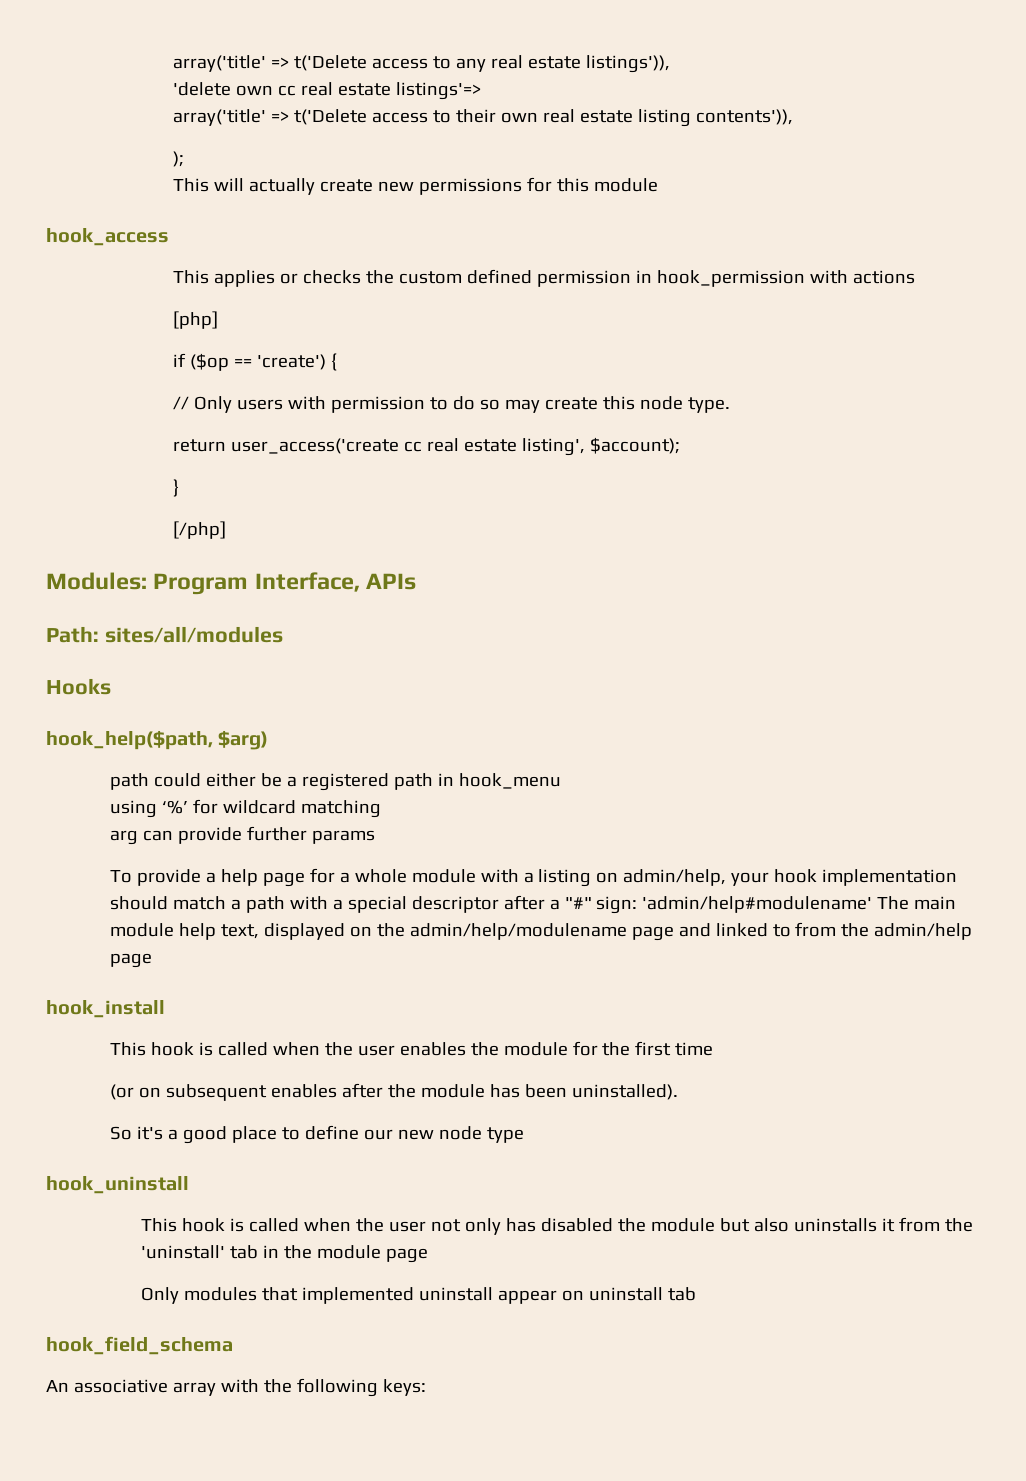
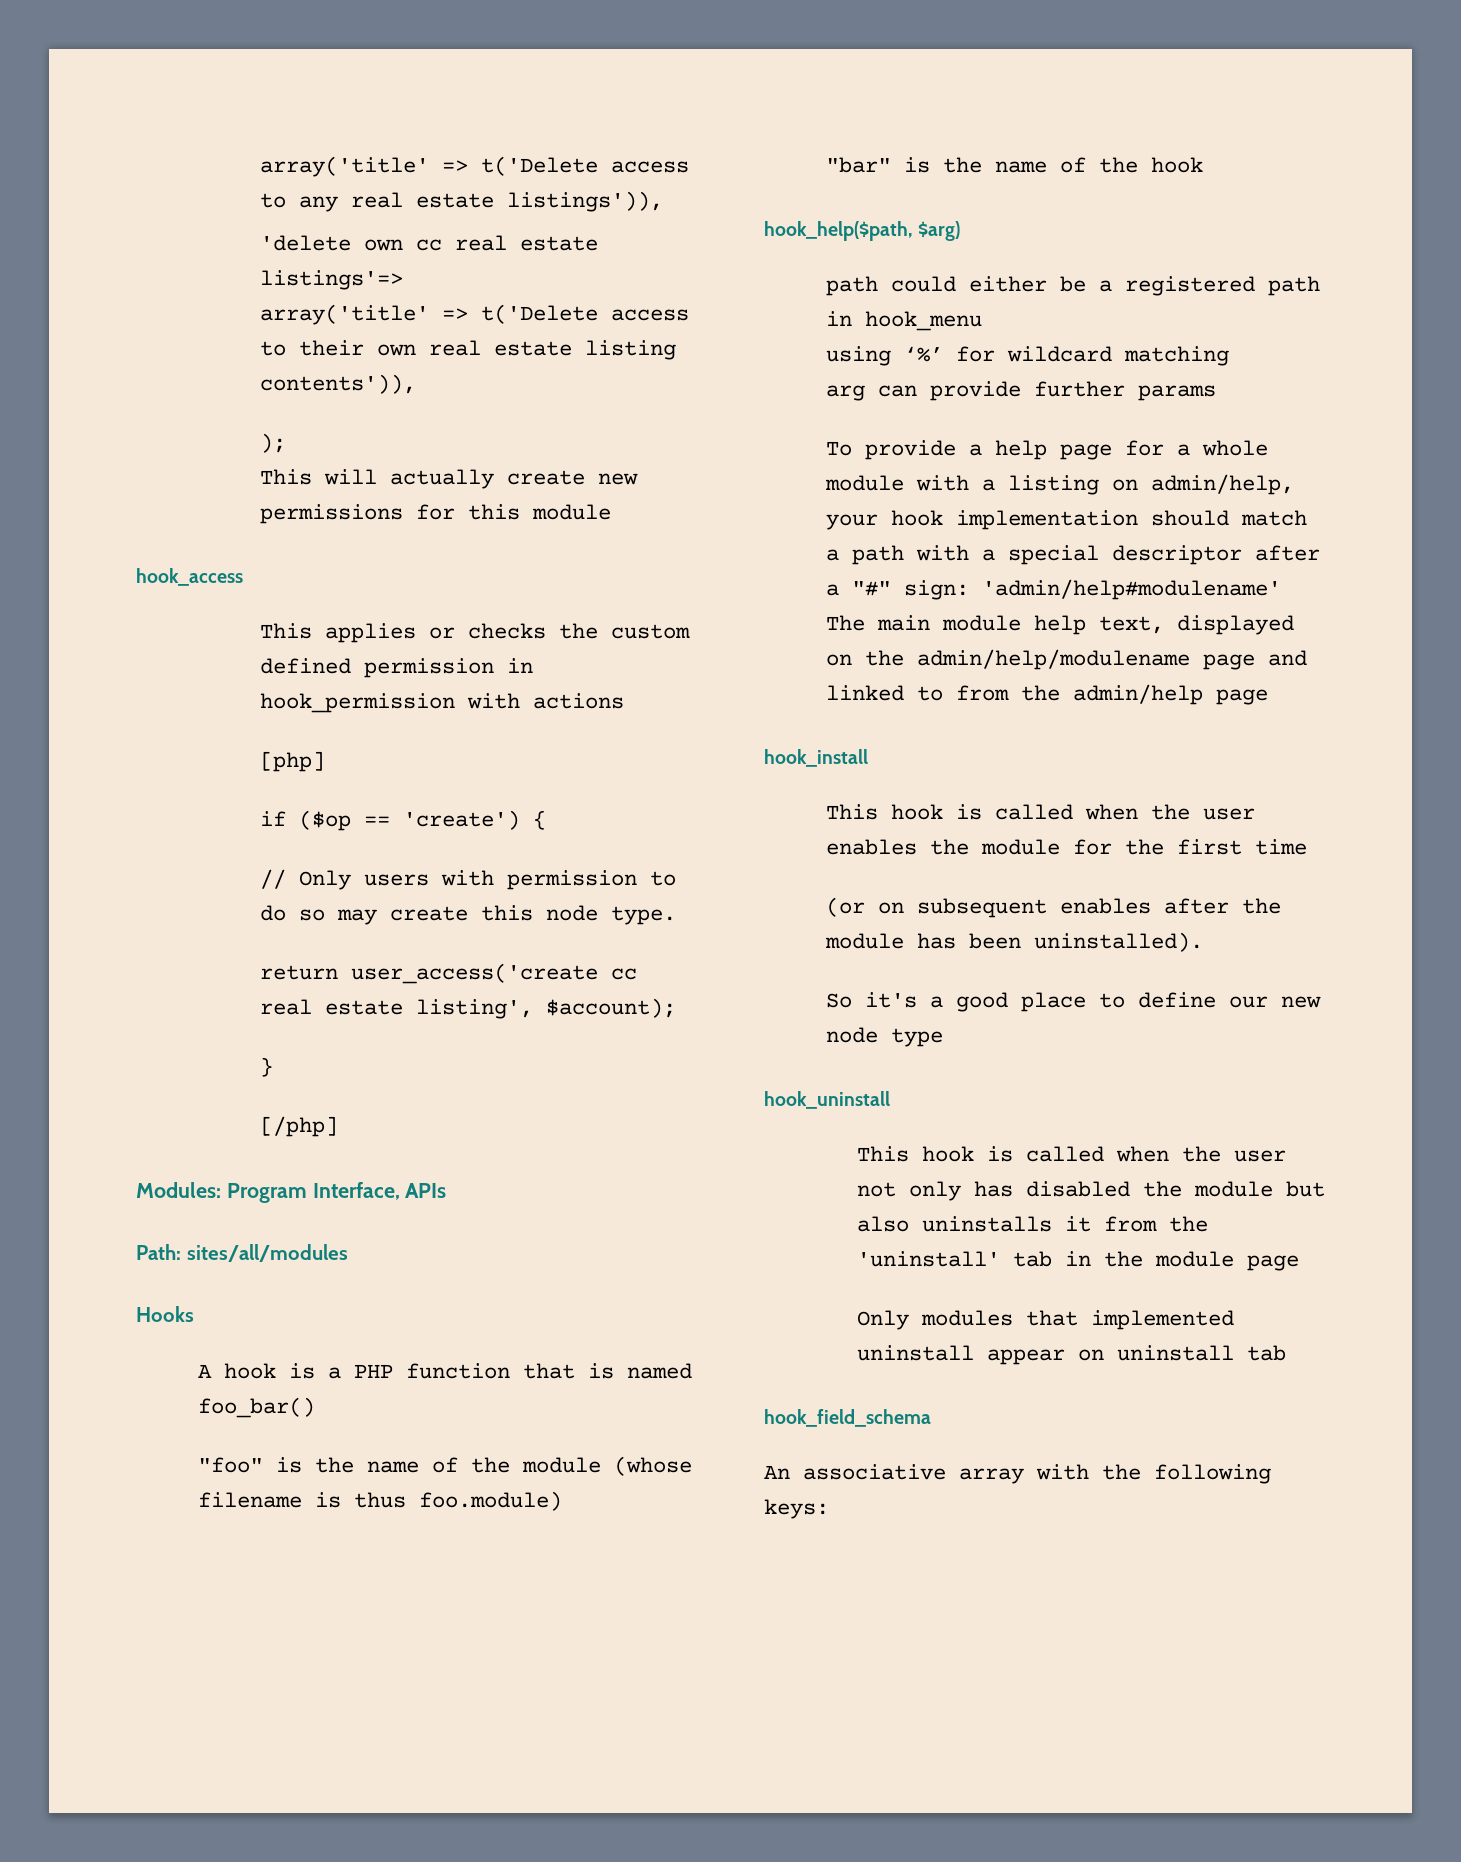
+ A hook is a PHP function that is named foo_bar()
+ "foo" is the name of the module (whose filename is thus foo.module)
+ "bar" is the name of the hook

